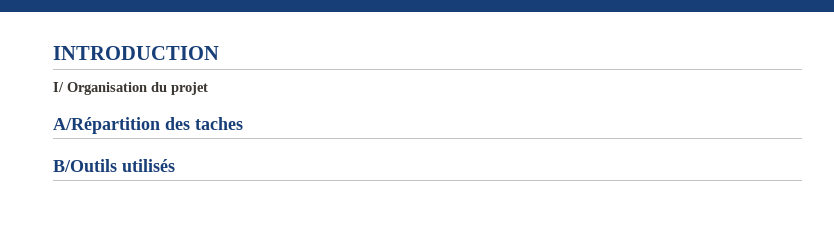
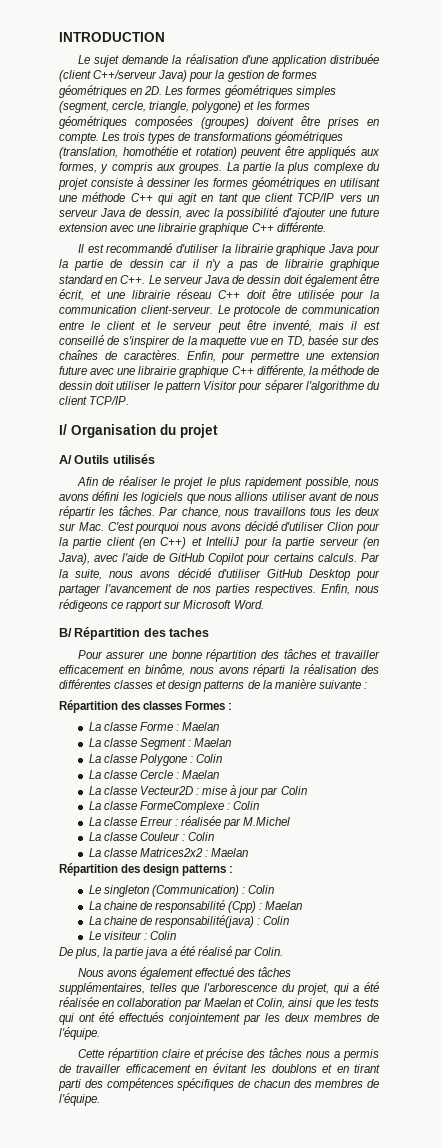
+ Le sujet demande la réalisation d'une application distribuée (client C++/serveur Java) pour la gestion de formes géométriques en 2D. Les formes géométriques simples (segment, cercle, triangle, polygone) et les formes géométriques composées (groupes) doivent être prises en compte. Les trois types de transformations géométriques (translation, homothétie et rotation) peuvent être appliqués aux formes, y compris aux groupes. La partie la plus complexe du projet consiste à dessiner les formes géométriques en utilisant une méthode C++ qui agit en tant que client TCP/IP vers un serveur Java de dessin, avec la possibilité d'ajouter une future extension avec une librairie graphique C++ différente.
+ Il est recommandé d'utiliser la librairie graphique Java pour la partie de dessin car il n'y a pas de librairie graphique standard en C++. Le serveur Java de dessin doit également être écrit, et une librairie réseau C++ doit être utilisée pour la communication client-serveur. Le protocole de communication entre le client et le serveur peut être inventé, mais il est conseillé de s'inspirer de la maquette vue en TD, basée sur des chaînes de caractères. Enfin, pour permettre une extension future avec une librairie graphique C++ différente, la méthode de dessin doit utiliser le pattern Visitor pour séparer l'algorithme du client TCP/IP.
  I/ Organisation du projet
- A/Répartition des taches
- B/Outils utilisés
+ A/ Outils utilisés
+ Afin de réaliser le projet le plus rapidement possible, nous avons défini les logiciels que nous allions utiliser avant de nous répartir les tâches. Par chance, nous travaillons tous les deux sur Mac. C'est pourquoi nous avons décidé d'utiliser Clion pour la partie client (en C++) et IntelliJ pour la partie serveur (en Java), avec l'aide de GitHub Copilot pour certains calculs. Par la suite, nous avons décidé d'utiliser GitHub Desktop pour partager l'avancement de nos parties respectives. Enfin, nous rédigeons ce rapport sur Microsoft Word.
+ B/ Répartition des taches
+ Pour assurer une bonne répartition des tâches et travailler efficacement en binôme, nous avons réparti la réalisation des différentes classes et design patterns de la manière suivante :
+ Répartition des classes Formes :
+ La classe Forme : Maelan
+ La classe Segment : Maelan
+ La classe Polygone : Colin
+ La classe Cercle : Maelan
+ La classe Vecteur2D : mise à jour par Colin
+ La classe FormeComplexe : Colin
+ La classe Erreur : réalisée par M.Michel
+ La classe Couleur : Colin
+ La classe Matrices2x2 : Maelan
+ Répartition des design patterns :
+ Le singleton (Communication) : Colin
+ La chaine de responsabilité (Cpp) : Maelan
+ La chaine de responsabilité(java) : Colin
+ Le visiteur : Colin
+ De plus, la partie java a été réalisé par Colin.
+ Nous avons également effectué des tâches supplémentaires, telles que l'arborescence du projet, qui a été réalisée en collaboration par Maelan et Colin, ainsi que les tests qui ont été effectués conjointement par les deux membres de l'équipe.
+ Cette répartition claire et précise des tâches nous a permis de travailler efficacement en évitant les doublons et en tirant parti des compétences spécifiques de chacun des membres de l'équipe.

